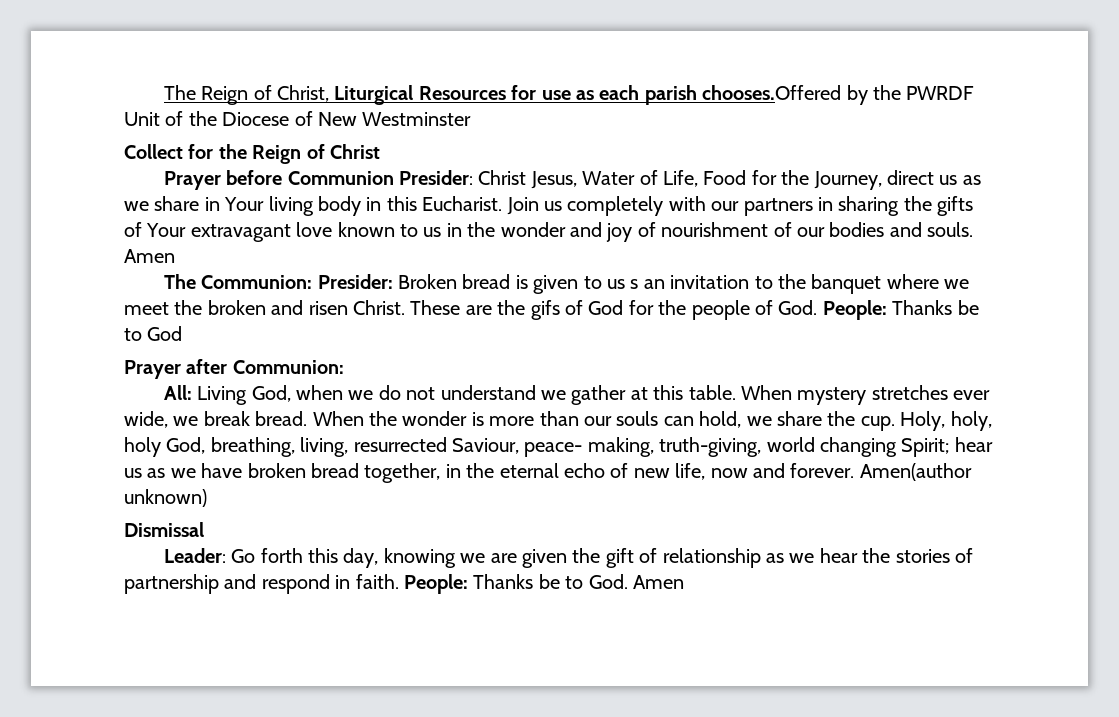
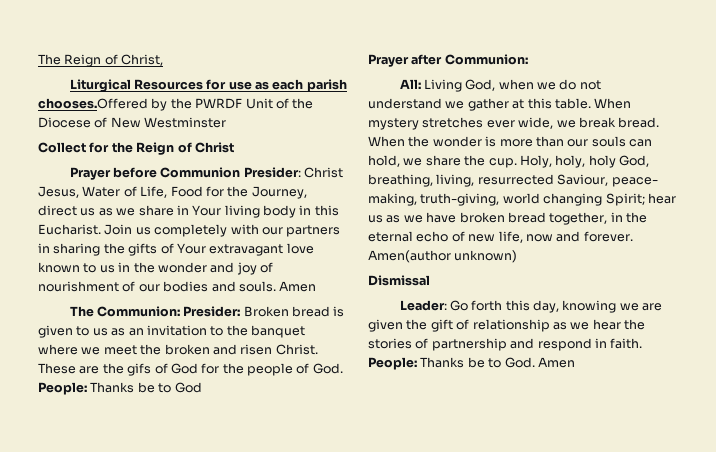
- The Reign of Christ, Liturgical Resources for use as each parish chooses.Offered by the PWRDF Unit of the Diocese of New Westminster
+ The Reign of Christ,
+ Liturgical Resources for use as each parish chooses.Offered by the PWRDF Unit of the Diocese of New Westminster
- The Communion: Presider: Broken bread is given to us s an invitation to the banquet where we meet the broken and risen Christ.
+ The Communion: Presider: Broken bread is given to us as an invitation to the banquet where we meet the broken and risen Christ.

